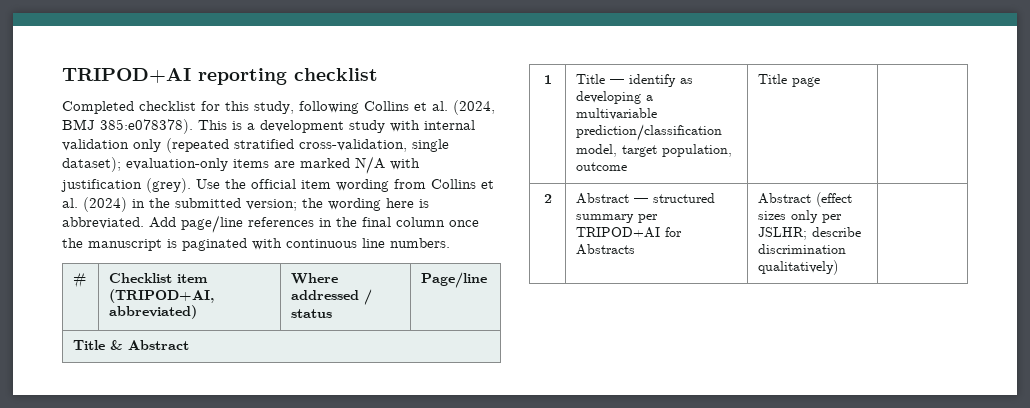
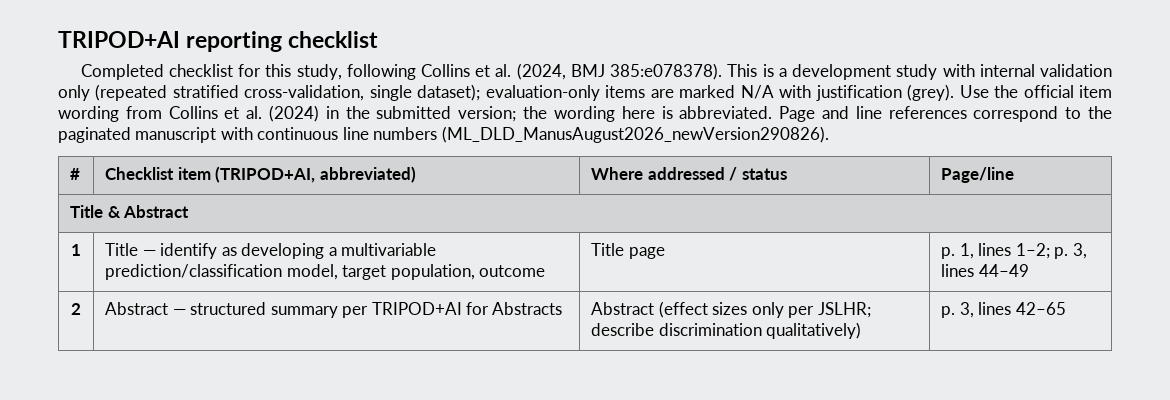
- Add page/line references in the final column once the manuscript is paginated with continuous line numbers.
+ Page and line references correspond to the paginated manuscript with continuous line numbers (ML_DLD_ManusAugust2026_newVersion290826).
- 1 | Title — identify as developing a multivariable prediction/classification model, target population, outcome | Title page |
+ 1 | Title — identify as developing a multivariable prediction/classification model, target population, outcome | Title page | p. 1, lines 1–2; p. 3, lines 44–49
- 2 | Abstract — structured summary per TRIPOD+AI for Abstracts | Abstract (effect sizes only per JSLHR; describe discrimination qualitatively) |
+ 2 | Abstract — structured summary per TRIPOD+AI for Abstracts | Abstract (effect sizes only per JSLHR; describe discrimination qualitatively) | p. 3, lines 42–65

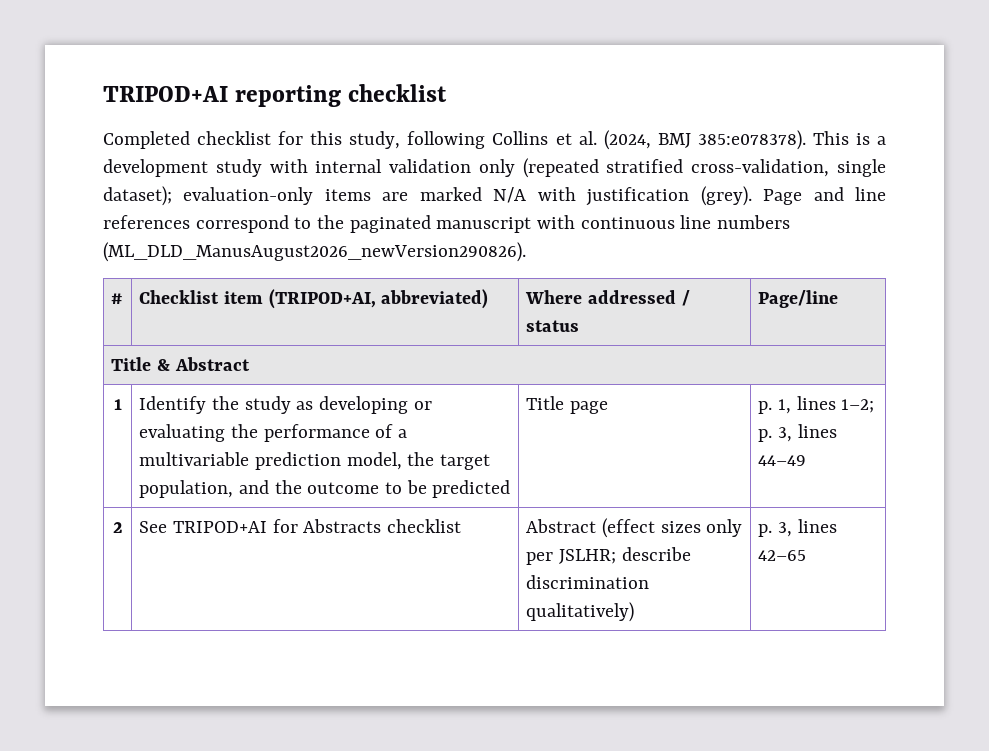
- Use the official item wording from Collins et al. (2024) in the submitted version; the wording here is abbreviated.
- 1 | Title — identify as developing a multivariable prediction/classification model, target population, outcome | Title page | p. 1, lines 1–2; p. 3, lines 44–49
+ 1 | Identify the study as developing or evaluating the performance of a multivariable prediction model, the target population, and the outcome to be predicted | Title page | p. 1, lines 1–2; p. 3, lines 44–49
- 2 | Abstract — structured summary per TRIPOD+AI for Abstracts | Abstract (effect sizes only per JSLHR; describe discrimination qualitatively) | p. 3, lines 42–65
+ 2 | See TRIPOD+AI for Abstracts checklist | Abstract (effect sizes only per JSLHR; describe discrimination qualitatively) | p. 3, lines 42–65

